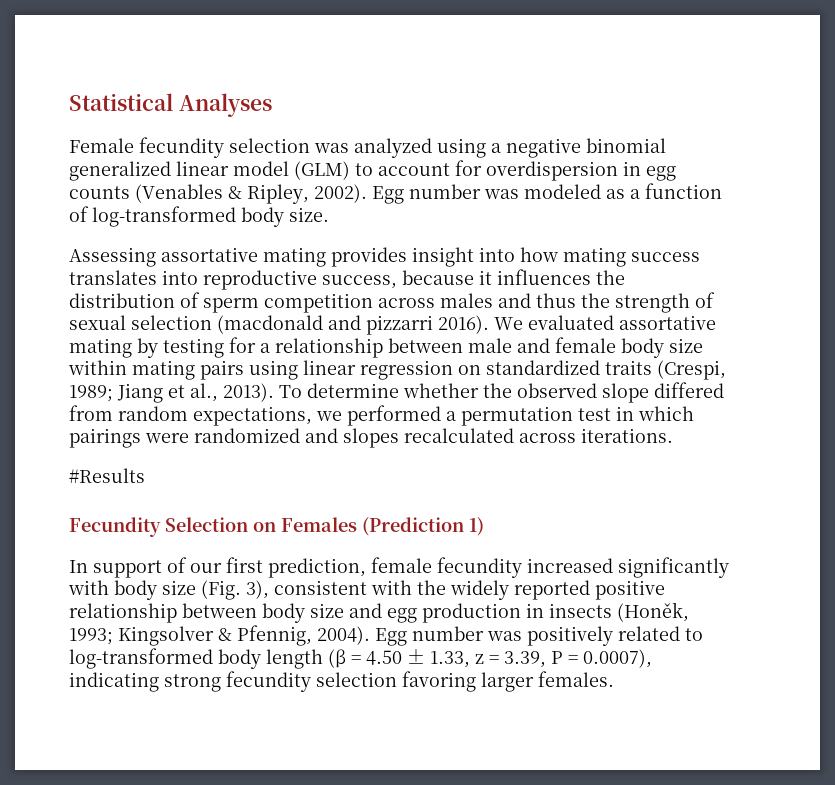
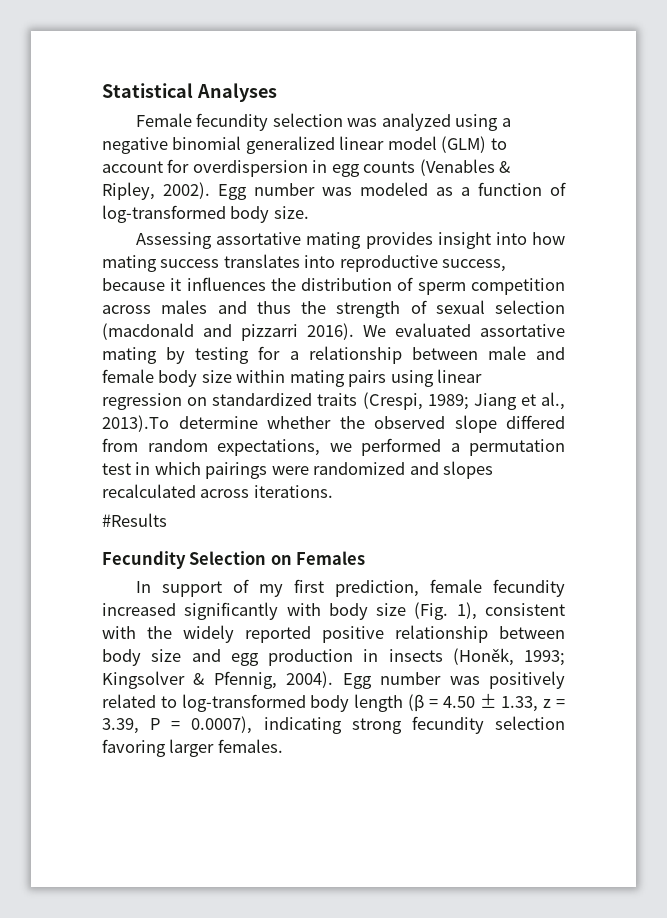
- We evaluated assortative mating by testing for a relationship between male and female body size within mating pairs using linear regression on standardized traits (Crespi, 1989; Jiang et al., 2013). To determine whether the observed slope differed from random expectations, we performed a permutation test in which pairings were randomized and slopes recalculated across iterations.
+ We evaluated assortative mating by testing for a relationship between male and female body size within mating pairs using linear regression on standardized traits (Crespi, 1989; Jiang et al., 2013).To determine whether the observed slope differed from random expectations, we performed a permutation test in which pairings were randomized and slopes recalculated across iterations.
- Fecundity Selection on Females (Prediction 1)
+ Fecundity Selection on Females
- In support of our first prediction, female fecundity increased significantly with body size (Fig. 3), consistent with the widely reported positive relationship between body size and egg production in insects (Honěk, 1993; Kingsolver & Pfennig, 2004).
+ In support of my first prediction, female fecundity increased significantly with body size (Fig. 1), consistent with the widely reported positive relationship between body size and egg production in insects (Honěk, 1993; Kingsolver & Pfennig, 2004).

